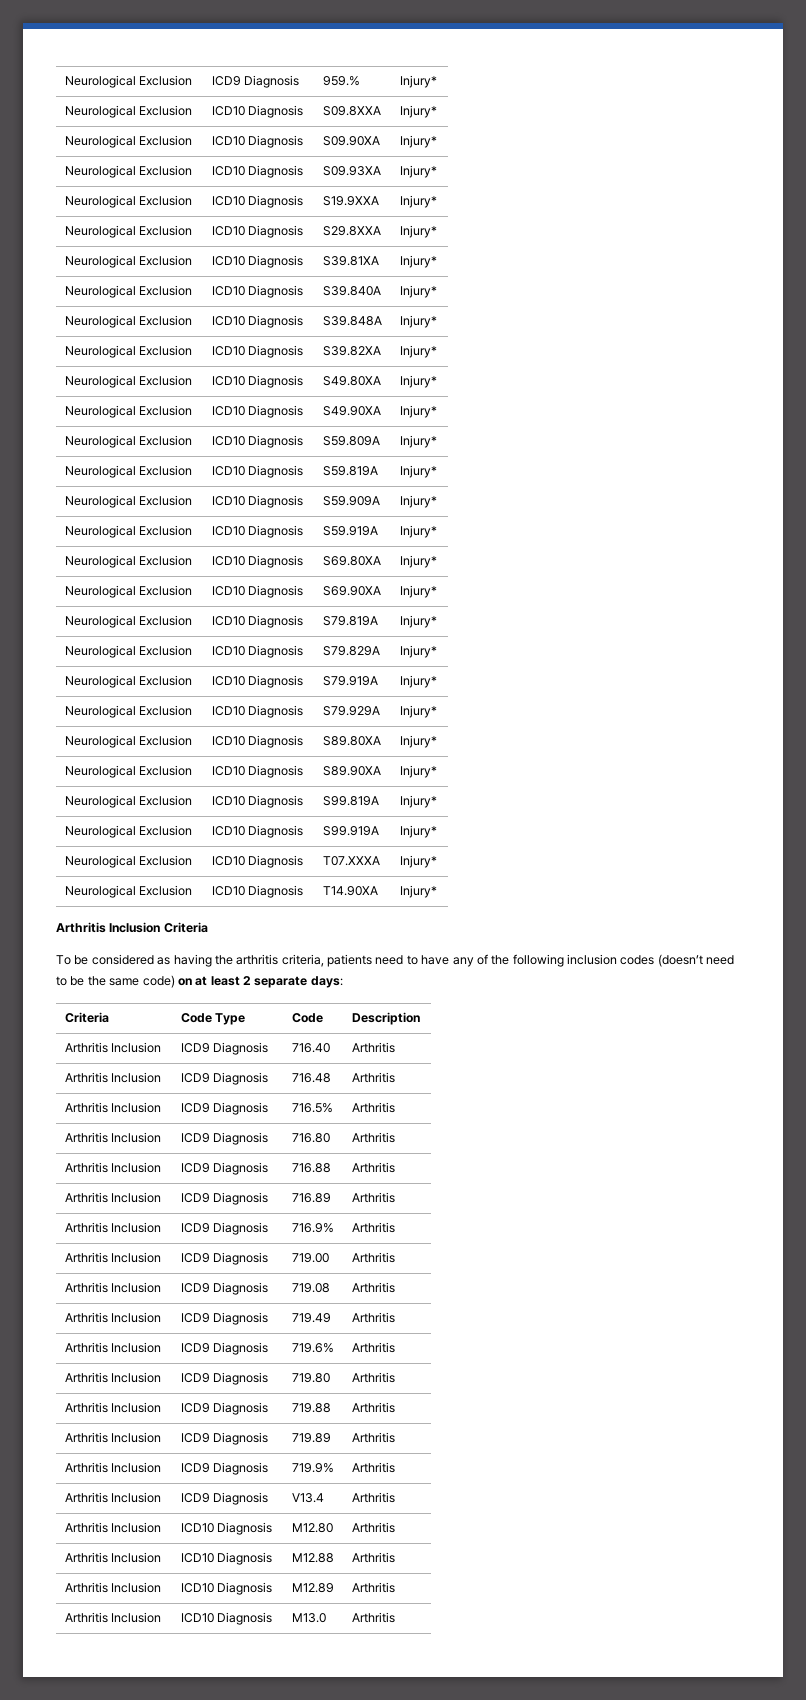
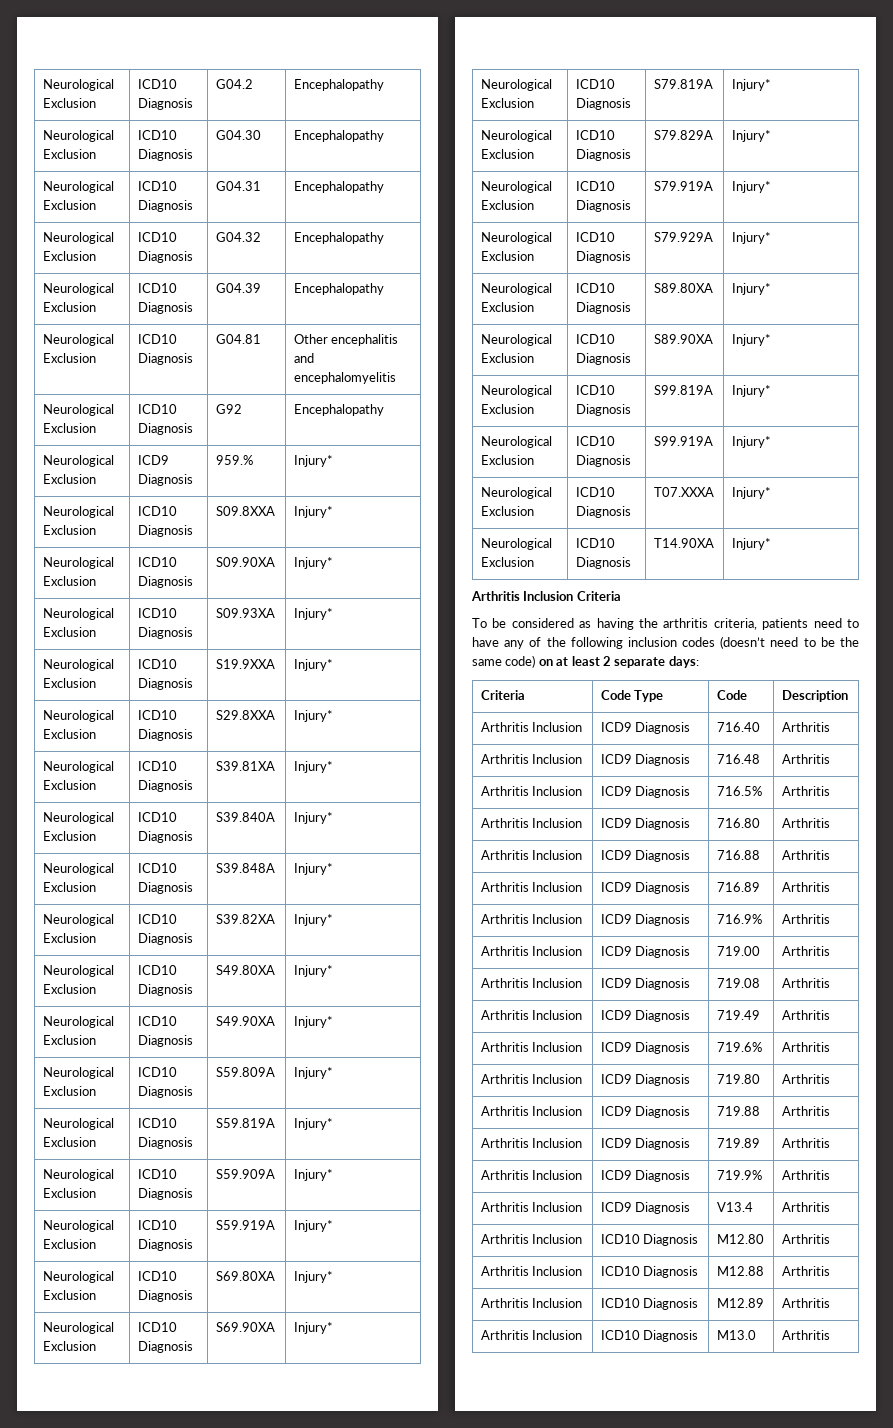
+ Neurological Exclusion | ICD10 Diagnosis | G04.2 | Encephalopathy
+ Neurological Exclusion | ICD10 Diagnosis | G04.30 | Encephalopathy
+ Neurological Exclusion | ICD10 Diagnosis | G04.31 | Encephalopathy
+ Neurological Exclusion | ICD10 Diagnosis | G04.32 | Encephalopathy
+ Neurological Exclusion | ICD10 Diagnosis | G04.39 | Encephalopathy
+ Neurological Exclusion | ICD10 Diagnosis | G04.81 | Other encephalitis and encephalomyelitis
+ Neurological Exclusion | ICD10 Diagnosis | G92 | Encephalopathy

